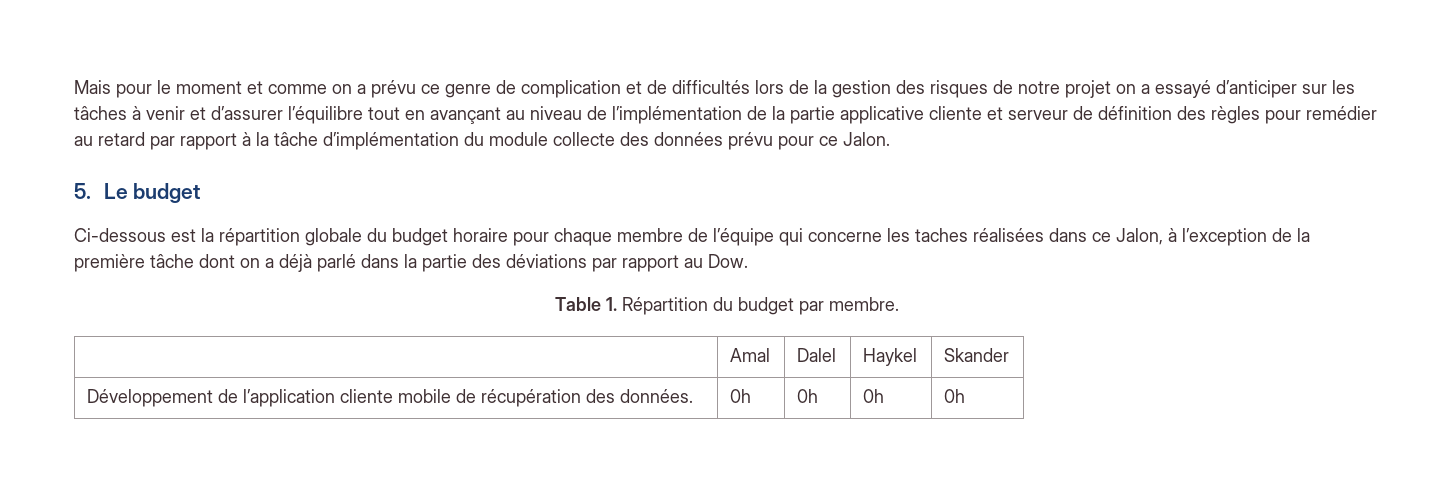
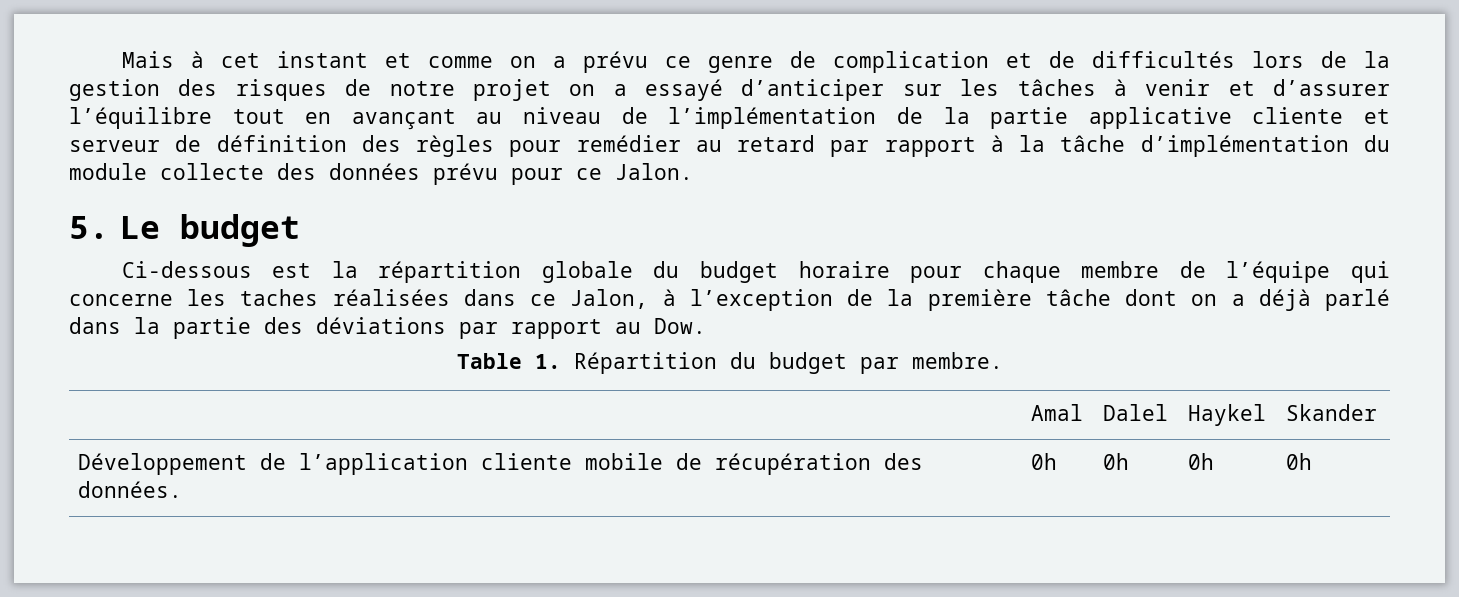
- Mais pour le moment et comme on a prévu ce genre de complication et de difficultés lors de la gestion des risques de notre projet on a essayé d’anticiper sur les tâches à venir et d’assurer l’équilibre tout en avançant au niveau de l’implémentation de la partie applicative cliente et serveur de définition des règles pour remédier au retard par rapport à la tâche d’implémentation du module collecte des données prévu pour ce Jalon.
+ Mais à cet instant et comme on a prévu ce genre de complication et de difficultés lors de la gestion des risques de notre projet on a essayé d’anticiper sur les tâches à venir et d’assurer l’équilibre tout en avançant au niveau de l’implémentation de la partie applicative cliente et serveur de définition des règles pour remédier au retard par rapport à la tâche d’implémentation du module collecte des données prévu pour ce Jalon.

